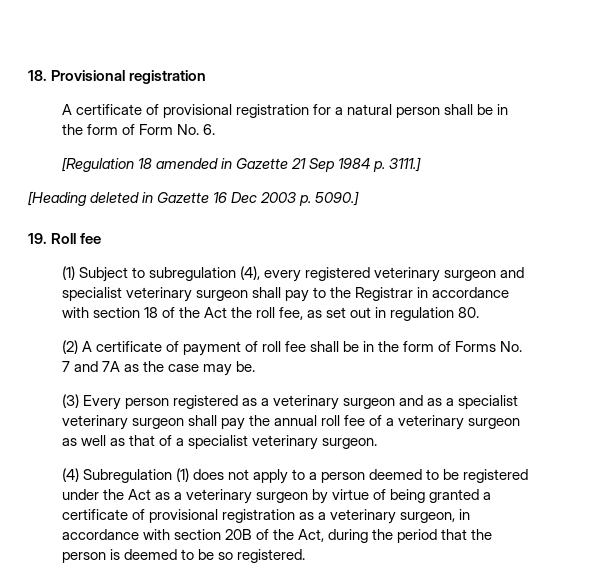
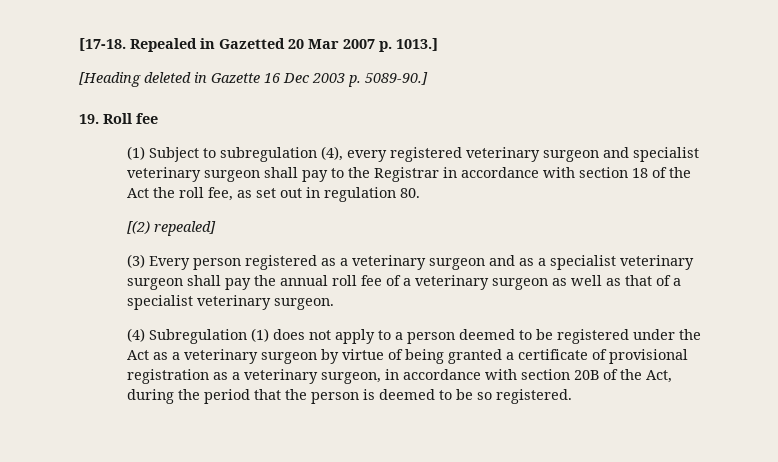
- 18. Provisional registration
- A certificate of provisional registration for a natural person shall be in the form of Form No. 6.
- [Regulation 18 amended in Gazette 21 Sep 1984 p. 3111.]
+ [17-18. Repealed in Gazetted 20 Mar 2007 p. 1013.]
- [Heading deleted in Gazette 16 Dec 2003 p. 5090.]
+ [Heading deleted in Gazette 16 Dec 2003 p. 5089-90.]
- (2) A certificate of payment of roll fee shall be in the form of Forms No. 7 and 7A as the case may be.
+ [(2) repealed]

